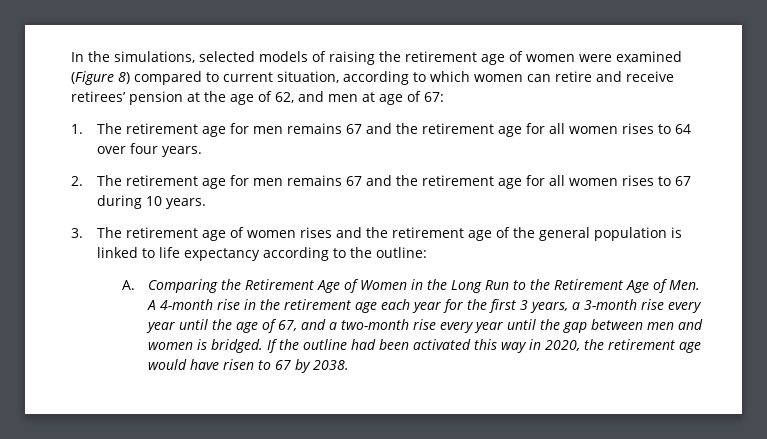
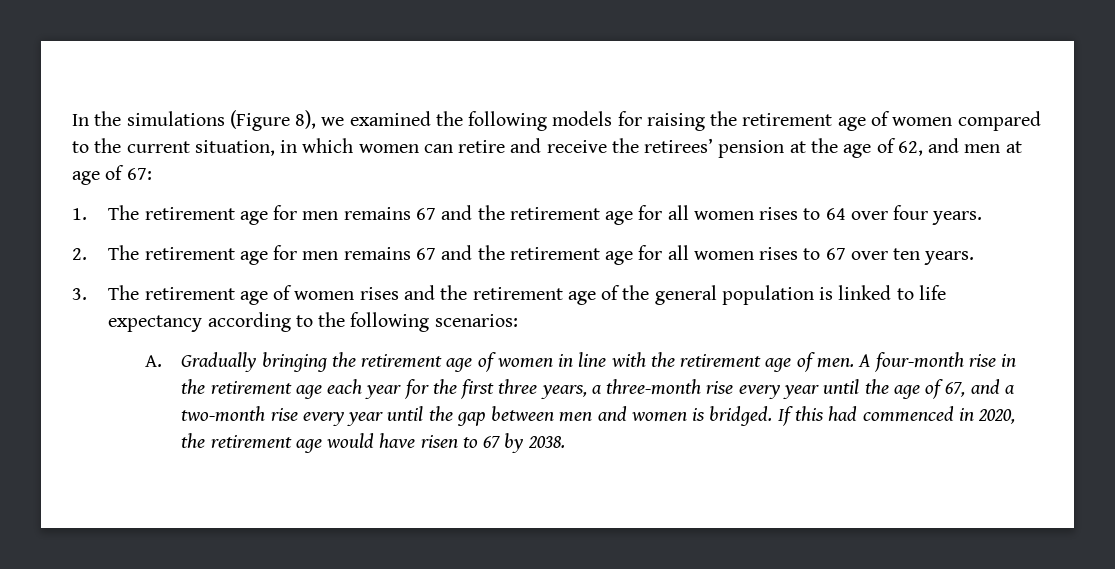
- In the simulations, selected models of raising the retirement age of women were examined (Figure 8) compared to current situation, according to which women can retire and receive retirees’ pension at the age of 62, and men at age of 67:
+ In the simulations (Figure 8), we examined the following models for raising the retirement age of women compared to the current situation, in which women can retire and receive the retirees’ pension at the age of 62, and men at age of 67:
- 2. The retirement age for men remains 67 and the retirement age for all women rises to 67 during 10 years.
+ 2. The retirement age for men remains 67 and the retirement age for all women rises to 67 over ten years.
- 3. The retirement age of women rises and the retirement age of the general population is linked to life expectancy according to the outline:
+ 3. The retirement age of women rises and the retirement age of the general population is linked to life expectancy according to the following scenarios:
- A. Comparing the Retirement Age of Women in the Long Run to the Retirement Age of Men. A 4-month rise in the retirement age each year for the first 3 years, a 3-month rise every year until the age of 67, and a two-month rise every year until the gap between men and women is bridged.
+ A. Gradually bringing the retirement age of women in line with the retirement age of men. A four-month rise in the retirement age each year for the first three years, a three-month rise every year until the age of 67, and a two-month rise every year until the gap between men and women is bridged.
- If the outline had been activated this way in 2020, the retirement age would have risen to 67 by 2038.
+ If this had commenced in 2020, the retirement age would have risen to 67 by 2038.

